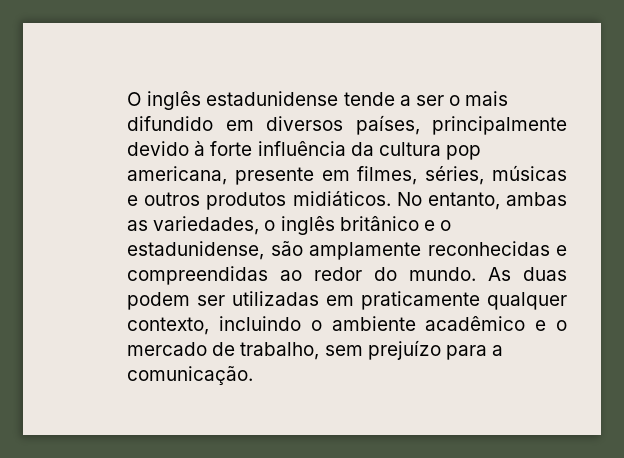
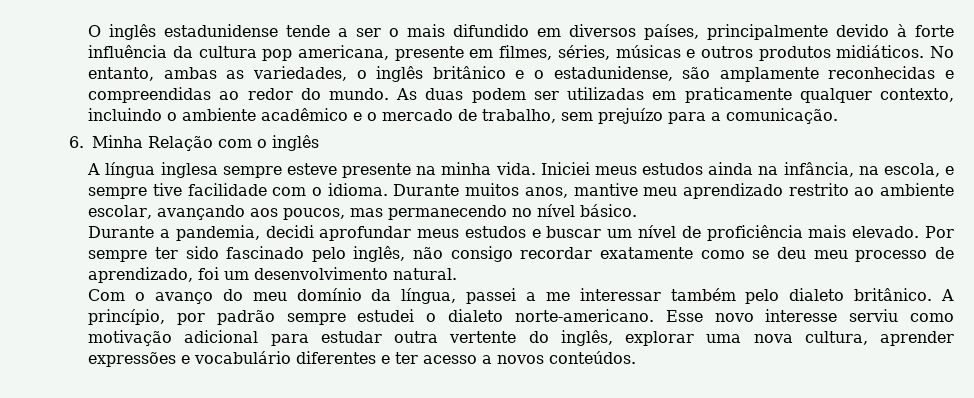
+ 6. Minha Relação com o inglês
+ A língua inglesa sempre esteve presente na minha vida. Iniciei meus estudos ainda na infância, na escola, e sempre tive facilidade com o idioma. Durante muitos anos, mantive meu aprendizado restrito ao ambiente escolar, avançando aos poucos, mas permanecendo no nível básico.
+ Durante a pandemia, decidi aprofundar meus estudos e buscar um nível de proficiência mais elevado. Por sempre ter sido fascinado pelo inglês, não consigo recordar exatamente como se deu meu processo de aprendizado, foi um desenvolvimento natural.
+ Com o avanço do meu domínio da língua, passei a me interessar também pelo dialeto britânico. A princípio, por padrão sempre estudei o dialeto norte-americano. Esse novo interesse serviu como motivação adicional para estudar outra vertente do inglês, explorar uma nova cultura, aprender expressões e vocabulário diferentes e ter acesso a novos conteúdos.

